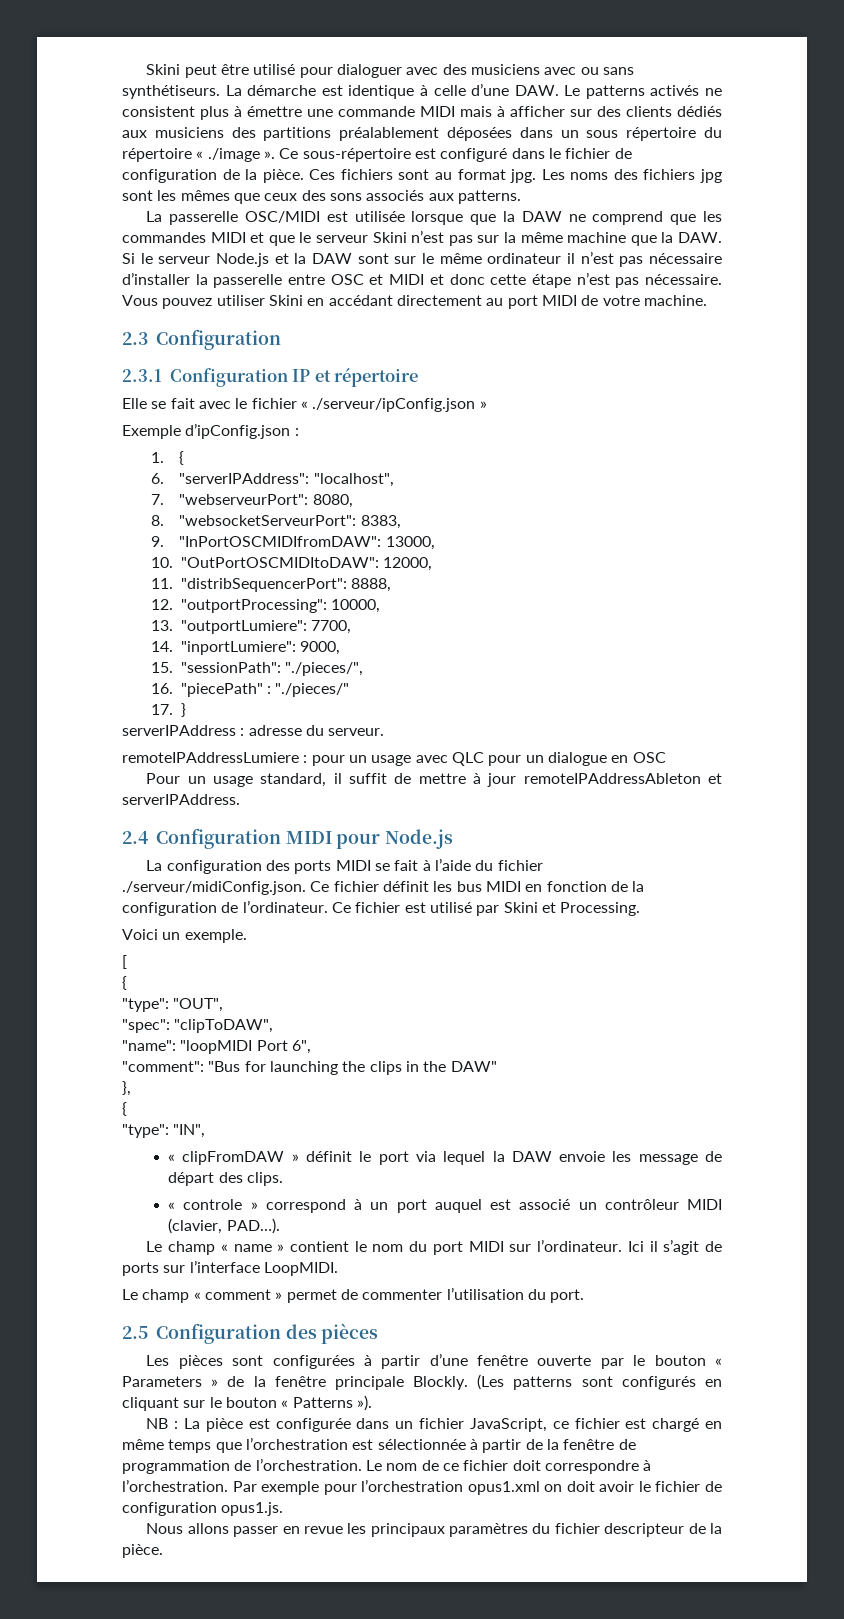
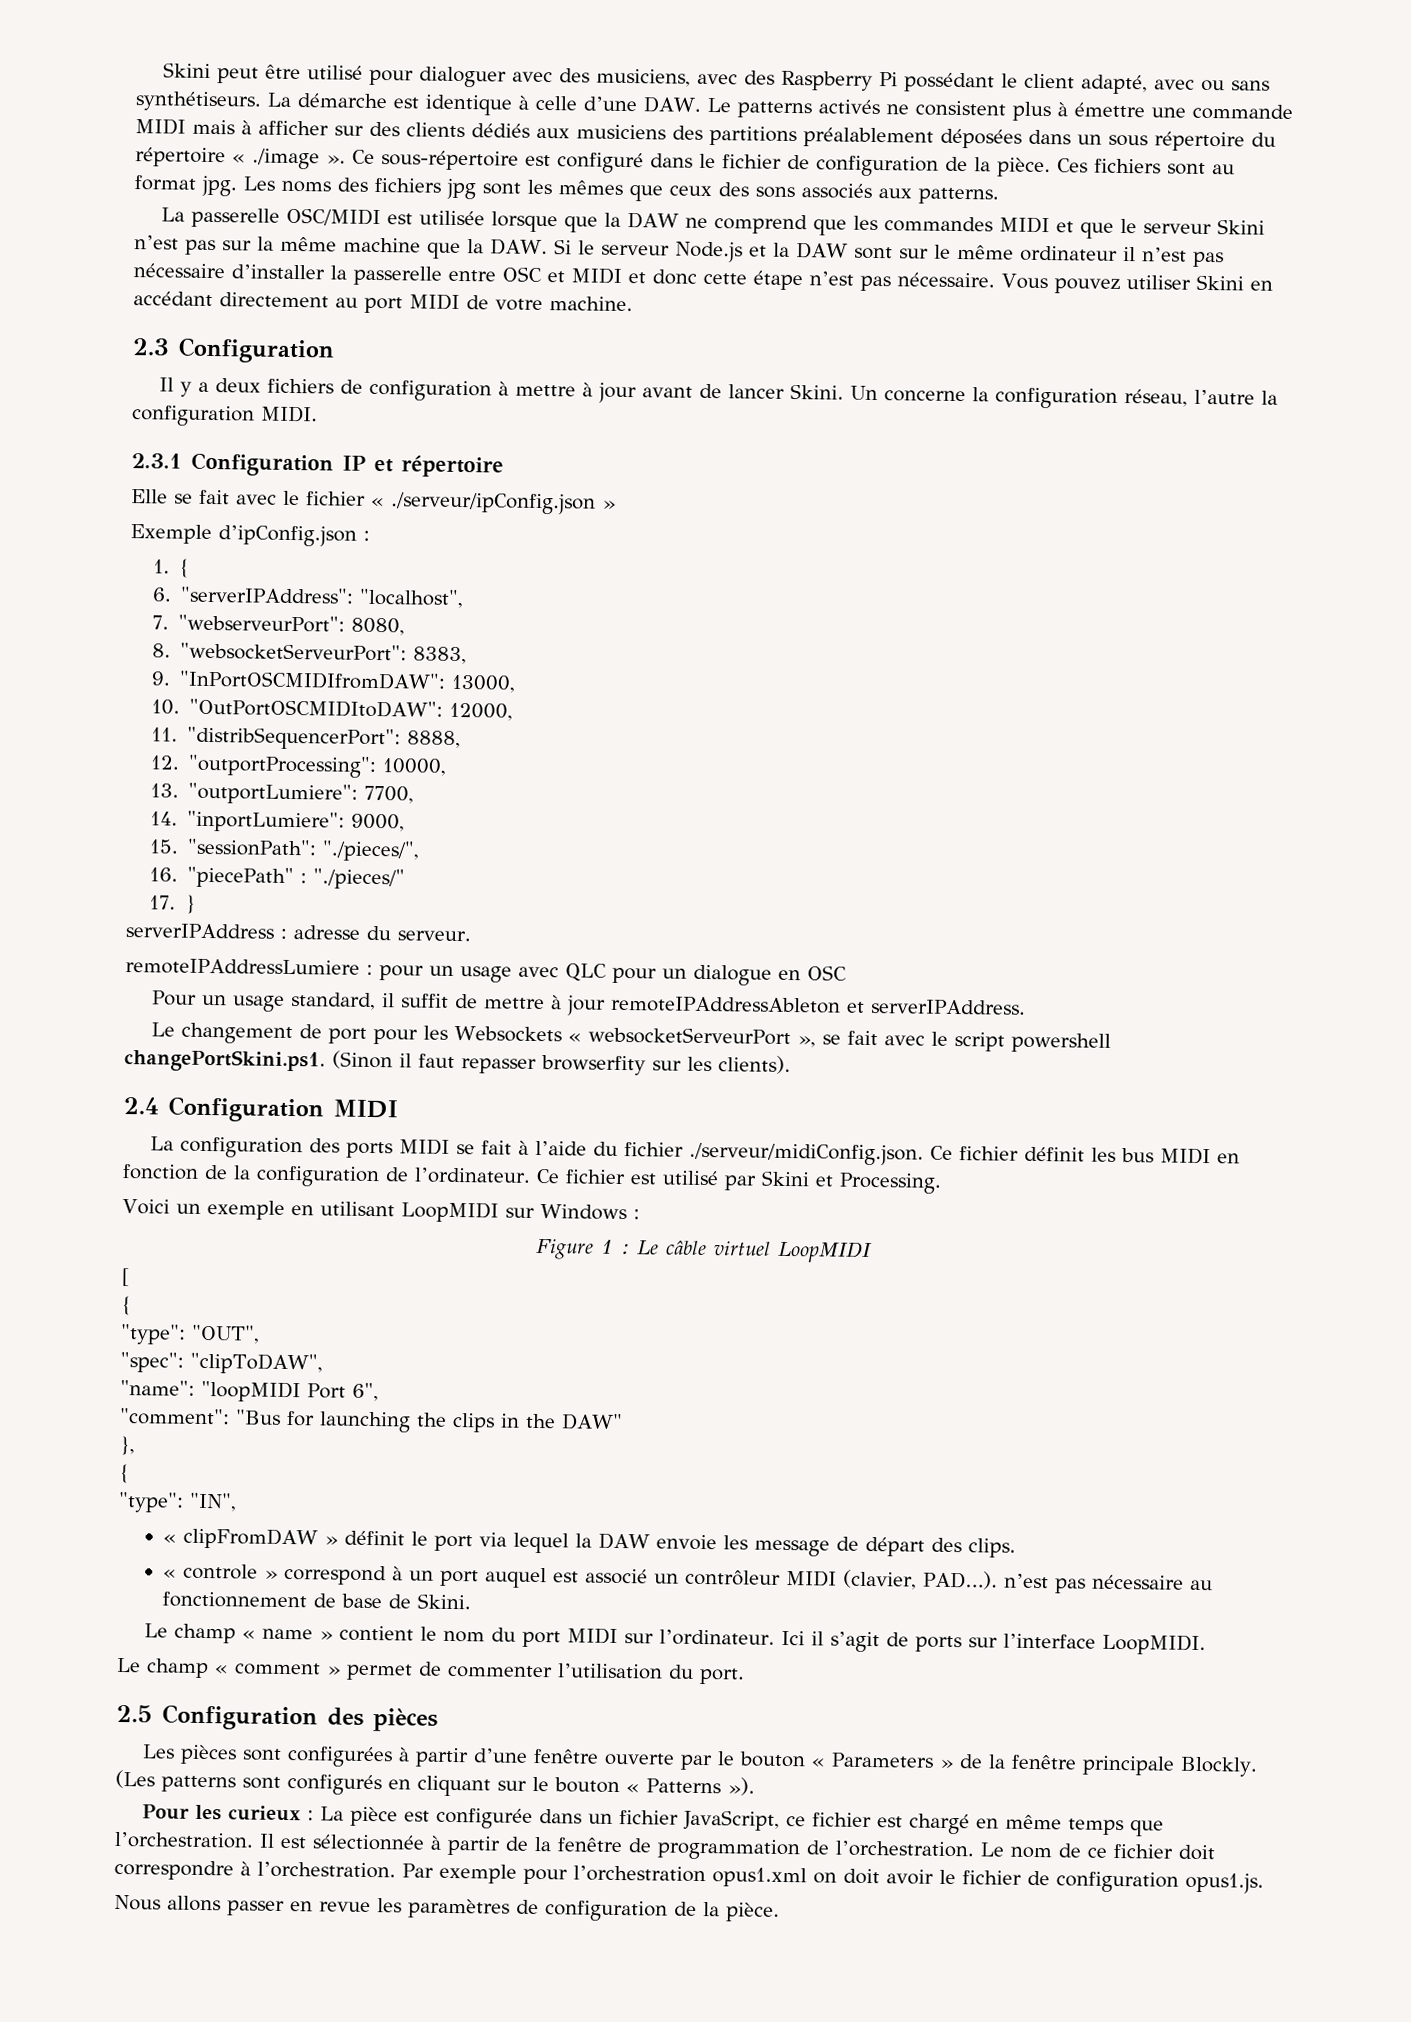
- Skini peut être utilisé pour dialoguer avec des musiciens avec ou sans synthétiseurs.
+ Skini peut être utilisé pour dialoguer avec des musiciens, avec des Raspberry Pi possédant le client adapté, avec ou sans synthétiseurs.
+ Il y a deux fichiers de configuration à mettre à jour avant de lancer Skini. Un concerne la configuration réseau, l’autre la configuration MIDI.
+ Le changement de port pour les Websockets « websocketServeurPort », se fait avec le script powershell changePortSkini.ps1. (Sinon il faut repasser browserfity sur les clients).
- 2.4 Configuration MIDI pour Node.js
+ 2.4 Configuration MIDI
- Voici un exemple.
+ Voici un exemple en utilisant LoopMIDI sur Windows :
+ Figure 1 : Le câble virtuel LoopMIDI
- « controle » correspond à un port auquel est associé un contrôleur MIDI (clavier, PAD…).
+ « controle » correspond à un port auquel est associé un contrôleur MIDI (clavier, PAD…). n’est pas nécessaire au fonctionnement de base de Skini.
- NB : La pièce est configurée dans un fichier JavaScript, ce fichier est chargé en même temps que l’orchestration est sélectionnée à partir de la fenêtre de programmation de l’orchestration.
+ Pour les curieux : La pièce est configurée dans un fichier JavaScript, ce fichier est chargé en même temps que l’orchestration. Il est sélectionnée à partir de la fenêtre de programmation de l’orchestration.
- Nous allons passer en revue les principaux paramètres du fichier descripteur de la pièce.
+ Nous allons passer en revue les paramètres de configuration de la pièce.

